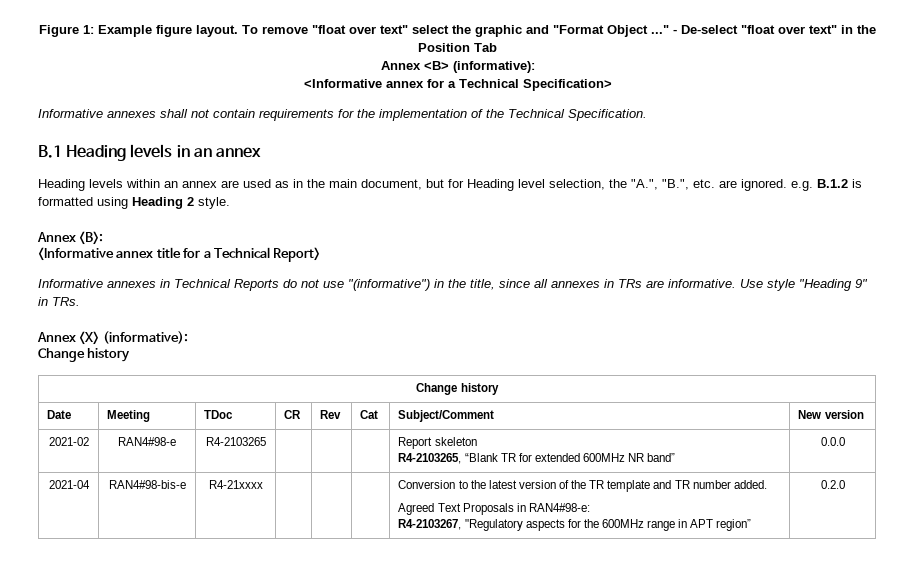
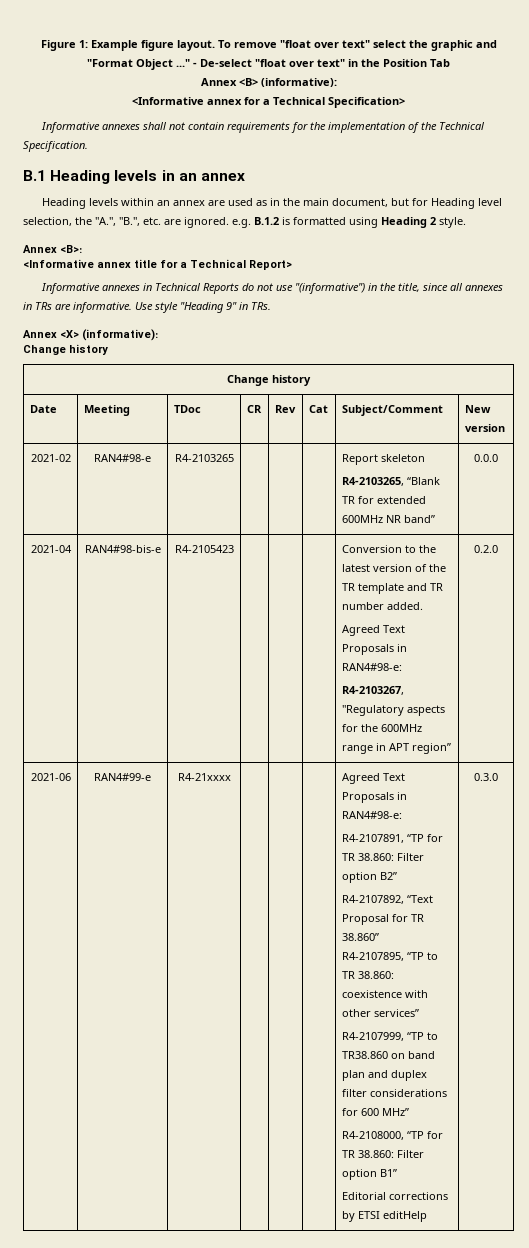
- 2021-04 | RAN4#98-bis-e | R4-21xxxx | | | | Conversion to the latest version of the TR template and TR number added.
+ 2021-04 | RAN4#98-bis-e | R4-2105423 | | | | Conversion to the latest version of the TR template and TR number added.
+ 2021-06 | RAN4#99-e | R4-21xxxx | | | | Agreed Text Proposals in RAN4#98-e:
+ R4-2107891, “TP for TR 38.860: Filter option B2”
+ R4-2107892, “Text Proposal for TR 38.860”
+ R4-2107895, “TP to TR 38.860: coexistence with other services”
+ R4-2107999, “TP to TR38.860 on band plan and duplex filter considerations for 600 MHz”
+ R4-2108000, “TP for TR 38.860: Filter option B1”
+ Editorial corrections by ETSI editHelp | 0.3.0

